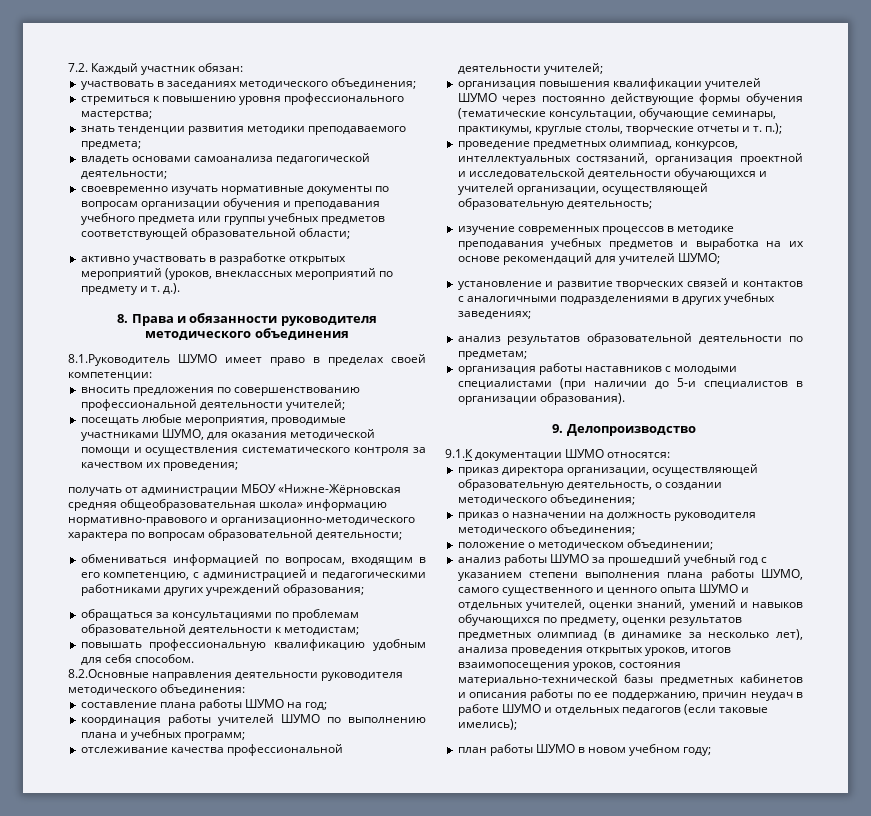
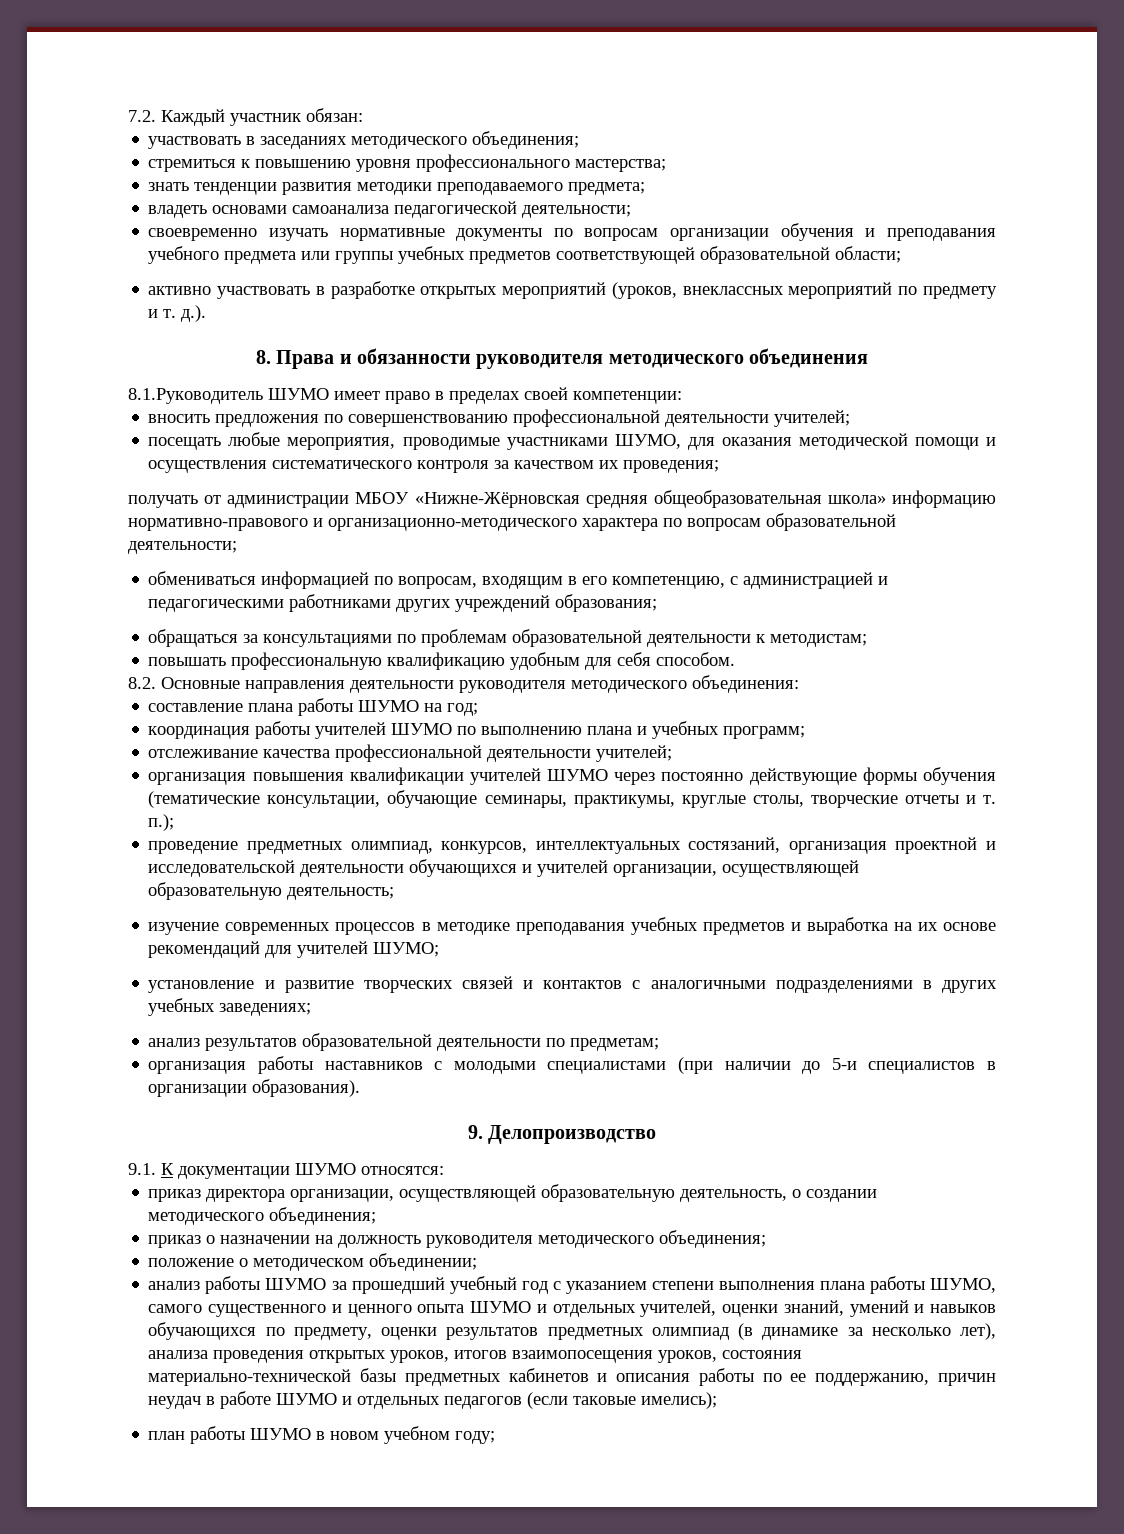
- 8.2.Основные направления деятельности руководителя методического объединения:
+ 8.2. Основные направления деятельности руководителя методического объединения:
- 9.1.К документации ШУМО относятся:
+ 9.1. К документации ШУМО относятся:

